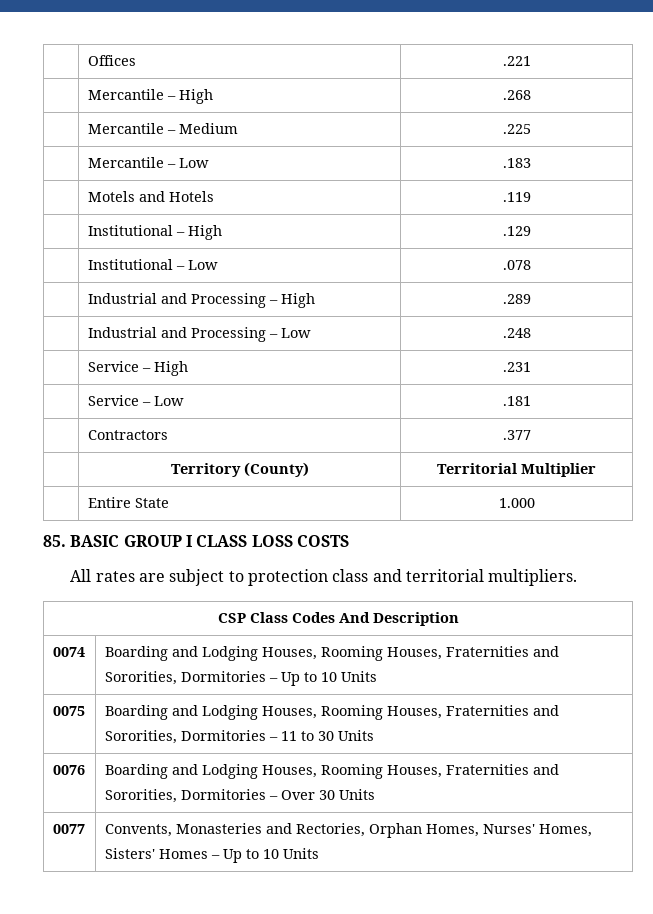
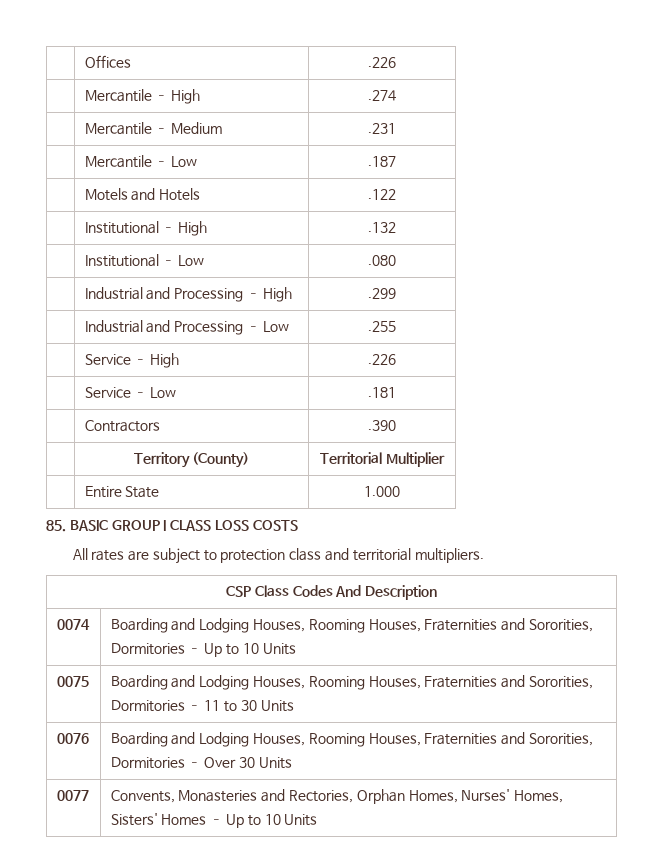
- | Offices | .221
+ | Offices | .226
- | Mercantile – High | .268
+ | Mercantile – High | .274
- | Mercantile – Medium | .225
+ | Mercantile – Medium | .231
- | Mercantile – Low | .183
+ | Mercantile – Low | .187
- | Motels and Hotels | .119
+ | Motels and Hotels | .122
- | Institutional – High | .129
+ | Institutional – High | .132
- | Institutional – Low | .078
+ | Institutional – Low | .080
- | Industrial and Processing – High | .289
+ | Industrial and Processing – High | .299
- | Industrial and Processing – Low | .248
+ | Industrial and Processing – Low | .255
- | Service – High | .231
+ | Service – High | .226
- | Contractors | .377
+ | Contractors | .390

